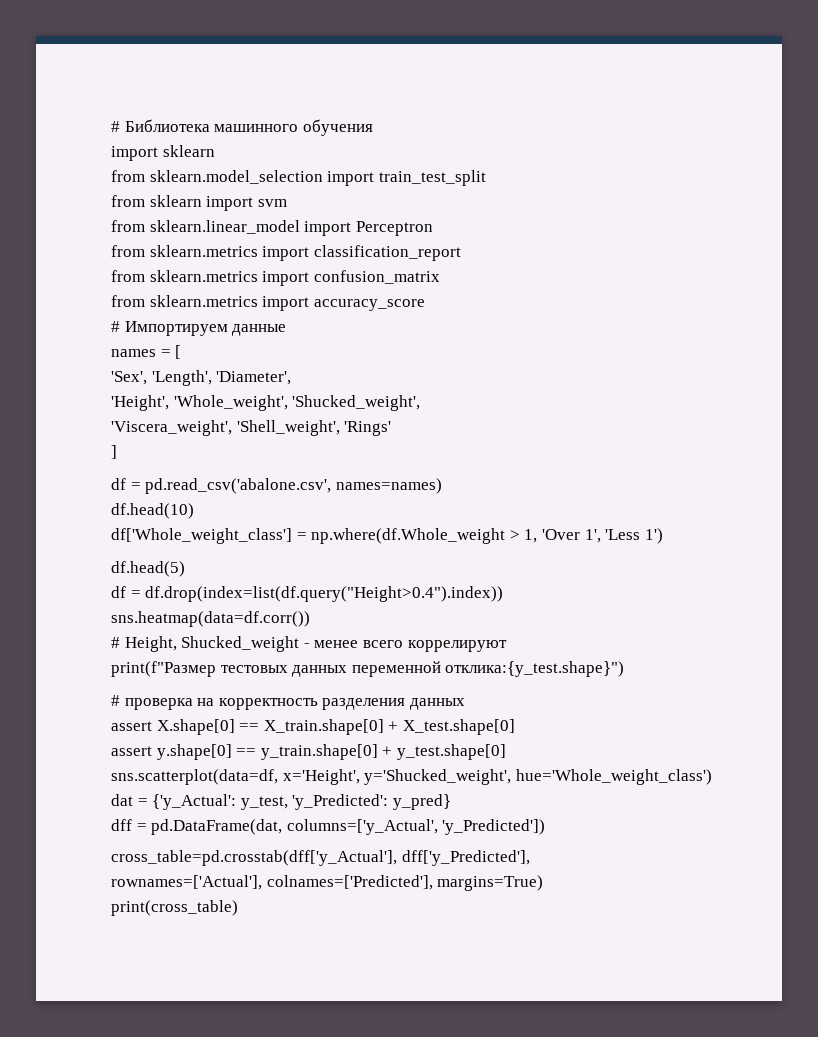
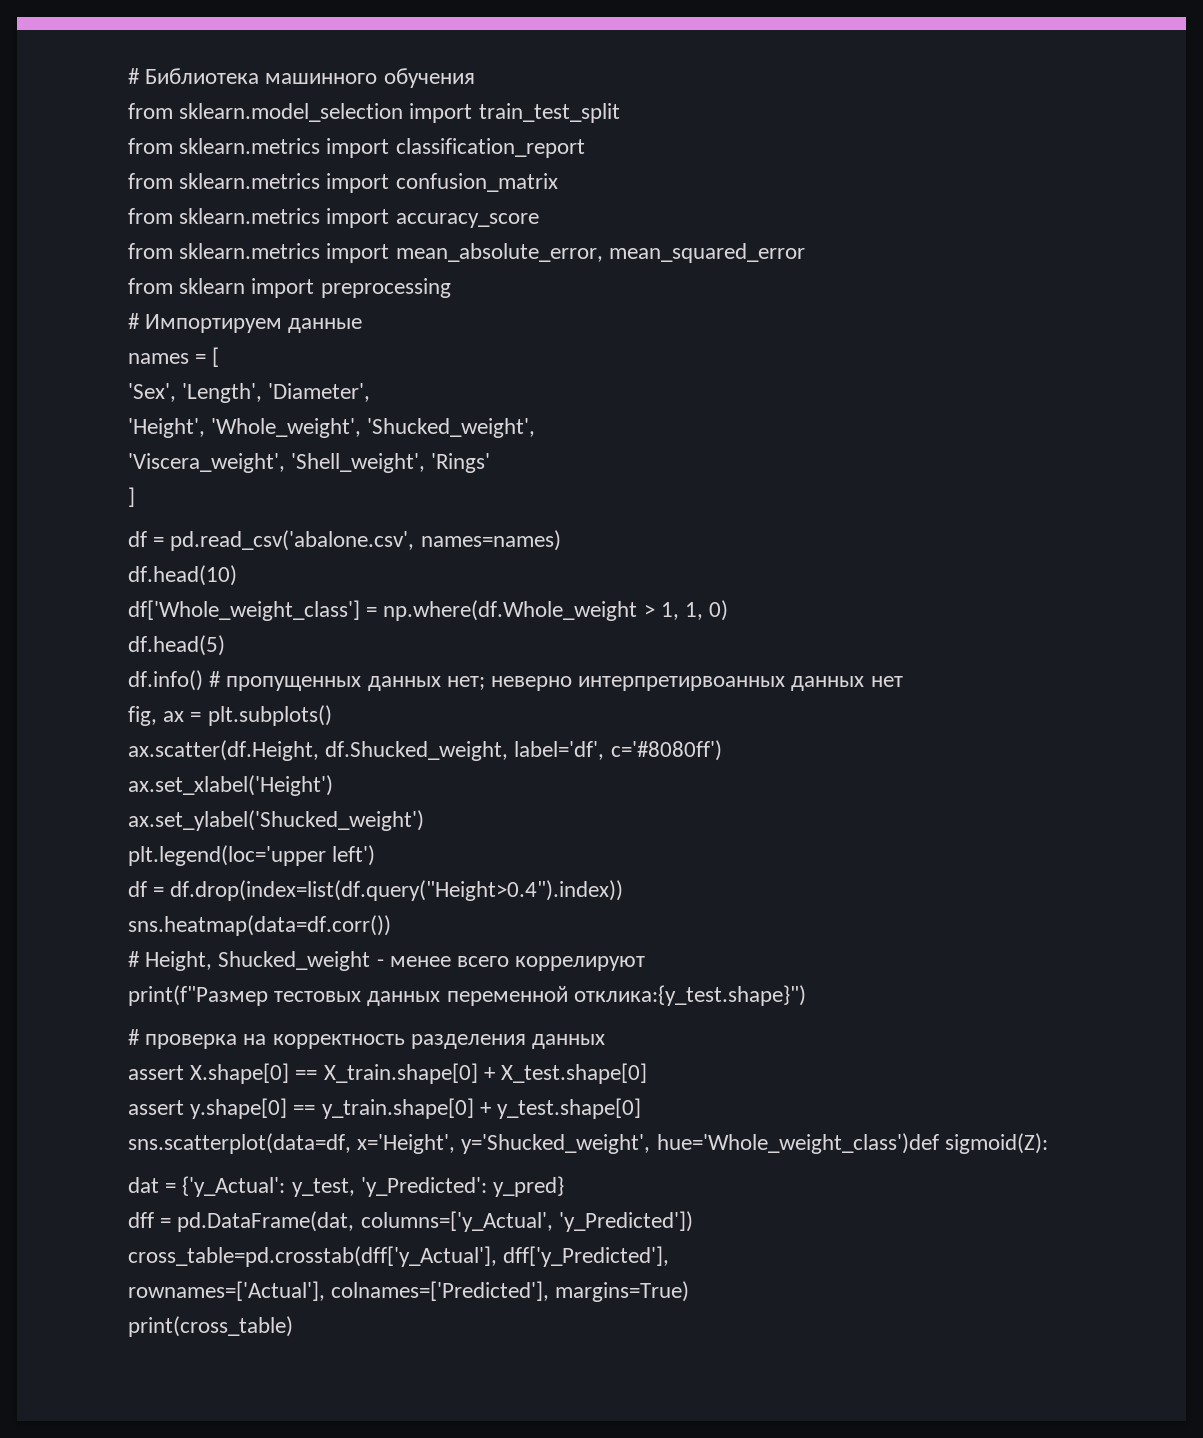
- import sklearn
- from sklearn import svm
- from sklearn.linear_model import Perceptron
+ from sklearn.metrics import mean_absolute_error, mean_squared_error
+ from sklearn import preprocessing
- df['Whole_weight_class'] = np.where(df.Whole_weight > 1, 'Over 1', 'Less 1')
+ df['Whole_weight_class'] = np.where(df.Whole_weight > 1, 1, 0)
  df.head(5)
+ df.info() # пропущенных данных нет; неверно интерпретирвоанных данных нет
+ fig, ax = plt.subplots()
+ ax.scatter(df.Height, df.Shucked_weight, label='df', c='#8080ff')
+ ax.set_xlabel('Height')
+ ax.set_ylabel('Shucked_weight')
+ plt.legend(loc='upper left')
- sns.scatterplot(data=df, x='Height', y='Shucked_weight', hue='Whole_weight_class')
+ sns.scatterplot(data=df, x='Height', y='Shucked_weight', hue='Whole_weight_class')def sigmoid(Z):

